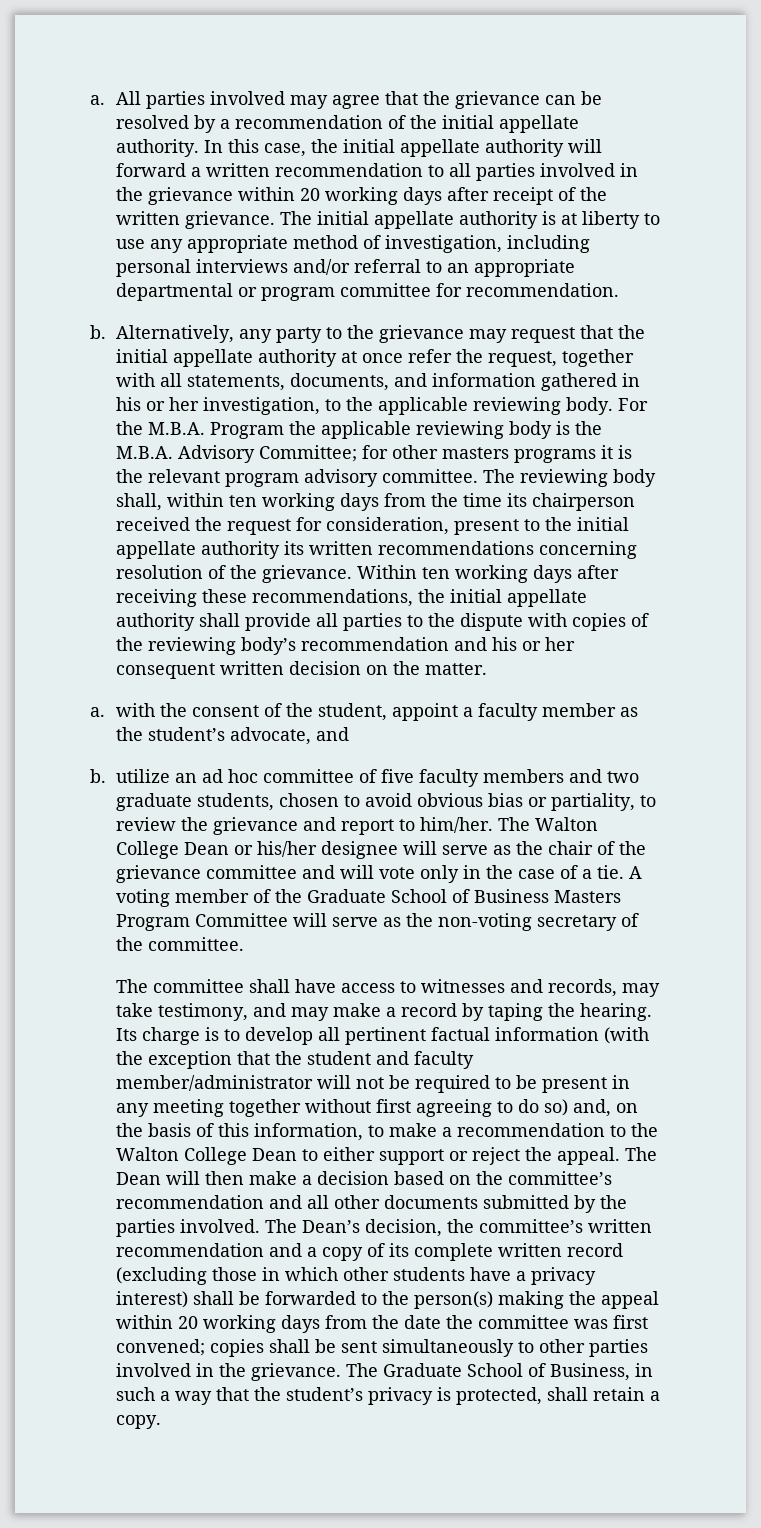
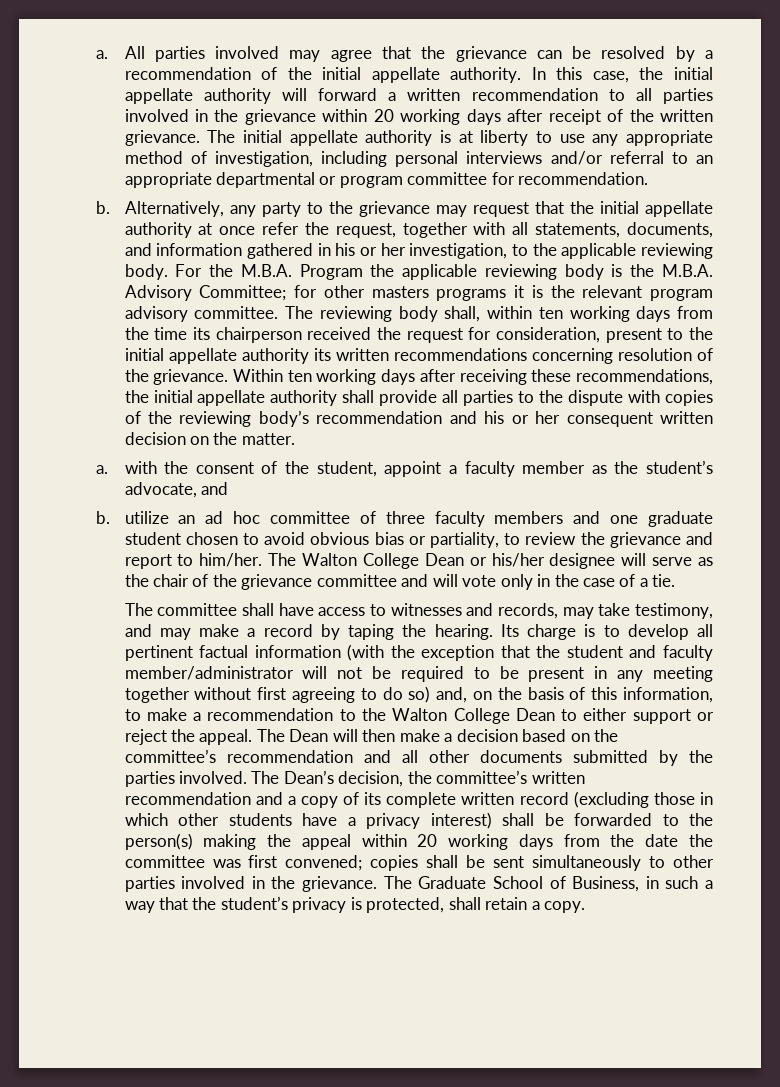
- b. utilize an ad hoc committee of five faculty members and two graduate students, chosen to avoid obvious bias or partiality, to review the grievance and report to him/her.
+ b. utilize an ad hoc committee of three faculty members and one graduate student chosen to avoid obvious bias or partiality, to review the grievance and report to him/her.
- A voting member of the Graduate School of Business Masters Program Committee will serve as the non-voting secretary of the committee.

